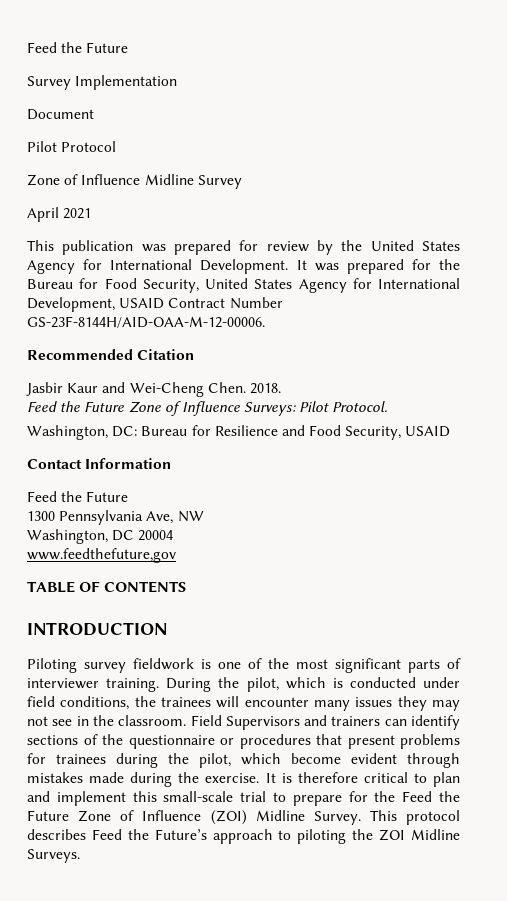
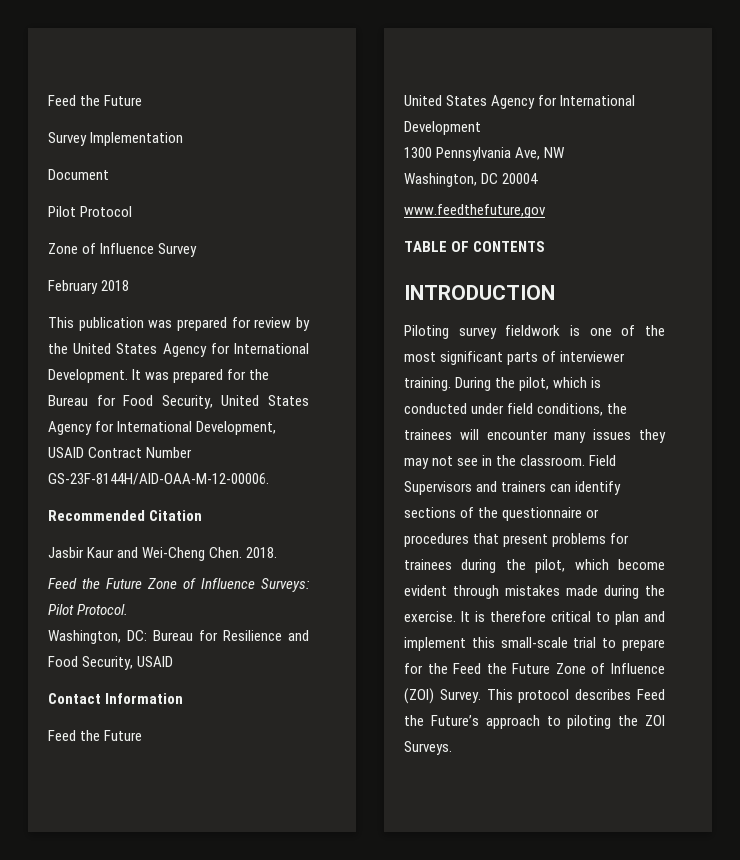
- Zone of Influence Midline Survey
+ Zone of Influence Survey
- April 2021
+ February 2018
+ United States Agency for International Development
- It is therefore critical to plan and implement this small-scale trial to prepare for the Feed the Future Zone of Influence (ZOI) Midline Survey.
+ It is therefore critical to plan and implement this small-scale trial to prepare for the Feed the Future Zone of Influence (ZOI) Survey.
- This protocol describes Feed the Future’s approach to piloting the ZOI Midline Surveys.
+ This protocol describes Feed the Future’s approach to piloting the ZOI Surveys.

